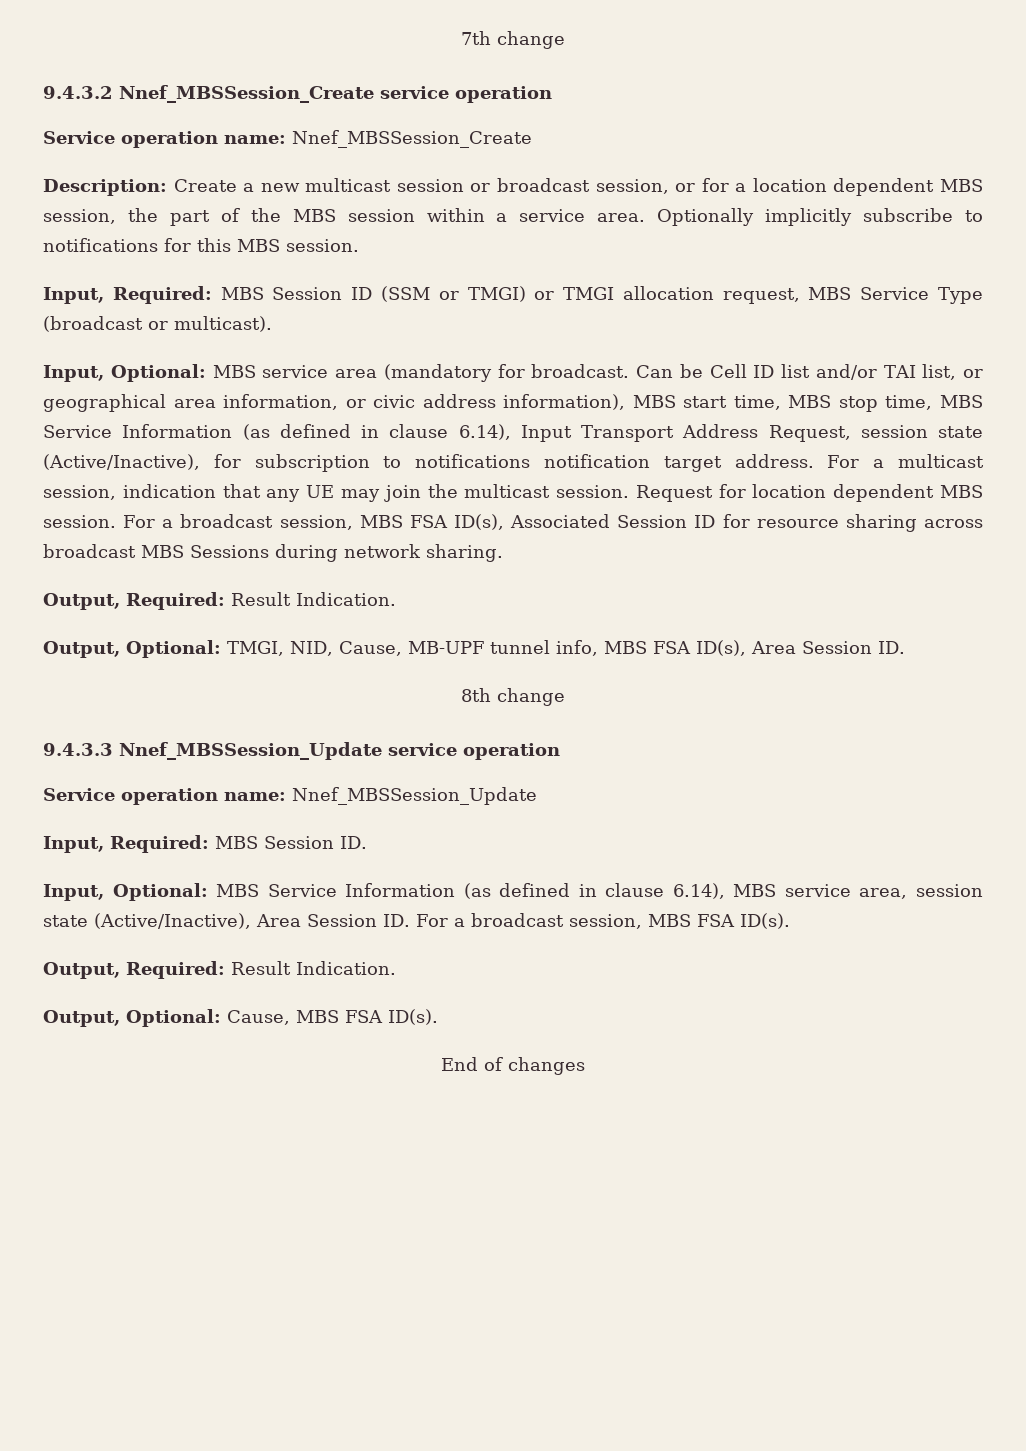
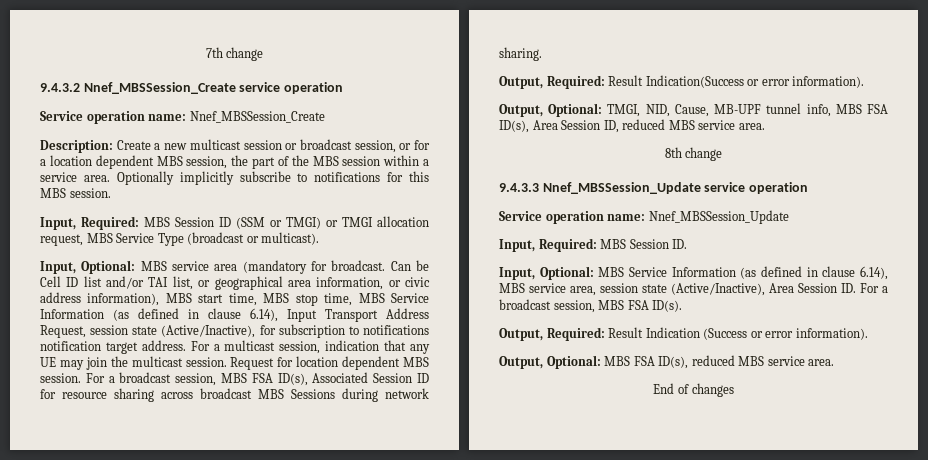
  For a broadcast session, MBS FSA ID(s), Associated Session ID for resource sharing across broadcast MBS Sessions during network sharing.
- Output, Required: Result Indication.
+ Output, Required: Result Indication(Success or error information).
- Output, Optional: TMGI, NID, Cause, MB-UPF tunnel info, MBS FSA ID(s), Area Session ID.
+ Output, Optional: TMGI, NID, Cause, MB-UPF tunnel info, MBS FSA ID(s), Area Session ID, reduced MBS service area.
  Input, Optional: MBS Service Information (as defined in clause 6.14), MBS service area, session state (Active/Inactive), Area Session ID. For a broadcast session, MBS FSA ID(s).
- Output, Required: Result Indication.
- Output, Optional: Cause, MBS FSA ID(s).
+ Output, Required: Result Indication (Success or error information).
+ Output, Optional: MBS FSA ID(s), reduced MBS service area.

